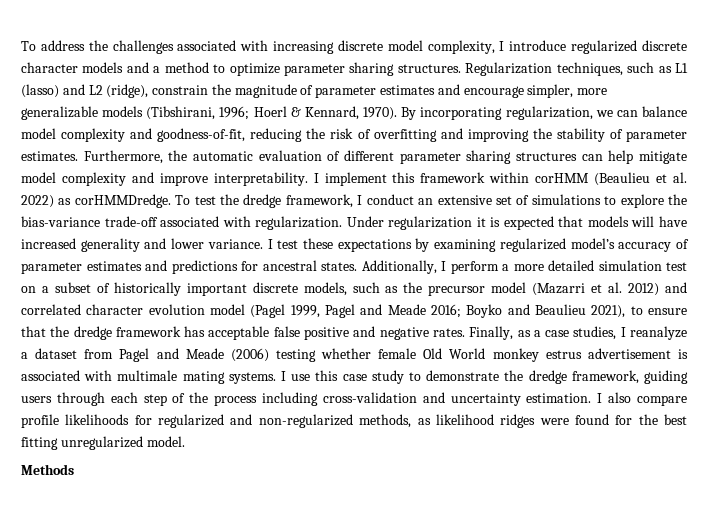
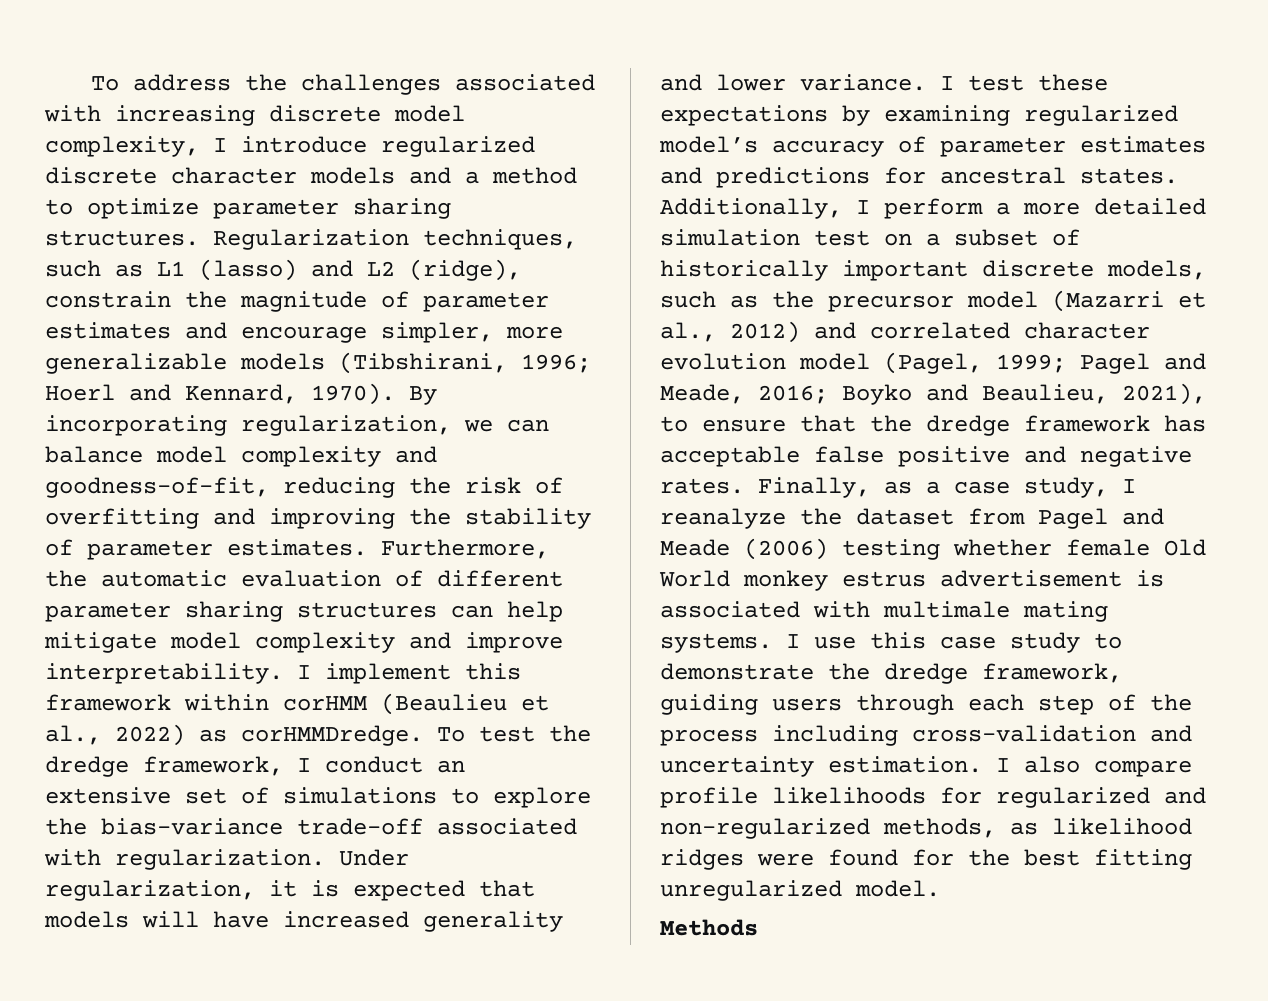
- Regularization techniques, such as L1 (lasso) and L2 (ridge), constrain the magnitude of parameter estimates and encourage simpler, more generalizable models (Tibshirani, 1996; Hoerl & Kennard, 1970).
+ Regularization techniques, such as L1 (lasso) and L2 (ridge), constrain the magnitude of parameter estimates and encourage simpler, more generalizable models (Tibshirani, 1996; Hoerl and Kennard, 1970).
- I implement this framework within corHMM (Beaulieu et al. 2022) as corHMMDredge.
+ I implement this framework within corHMM (Beaulieu et al., 2022) as corHMMDredge.
- Under regularization it is expected that models will have increased generality and lower variance.
+ Under regularization, it is expected that models will have increased generality and lower variance.
- Additionally, I perform a more detailed simulation test on a subset of historically important discrete models, such as the precursor model (Mazarri et al. 2012) and correlated character evolution model (Pagel 1999, Pagel and Meade 2016; Boyko and Beaulieu 2021), to ensure that the dredge framework has acceptable false positive and negative rates.
+ Additionally, I perform a more detailed simulation test on a subset of historically important discrete models, such as the precursor model (Mazarri et al., 2012) and correlated character evolution model (Pagel, 1999; Pagel and Meade, 2016; Boyko and Beaulieu, 2021), to ensure that the dredge framework has acceptable false positive and negative rates.
- Finally, as a case studies, I reanalyze a dataset from Pagel and Meade (2006) testing whether female Old World monkey estrus advertisement is associated with multimale mating systems.
+ Finally, as a case study, I reanalyze the dataset from Pagel and Meade (2006) testing whether female Old World monkey estrus advertisement is associated with multimale mating systems.

